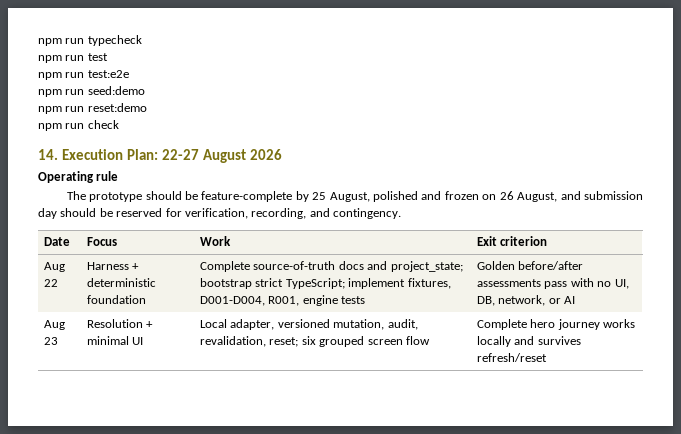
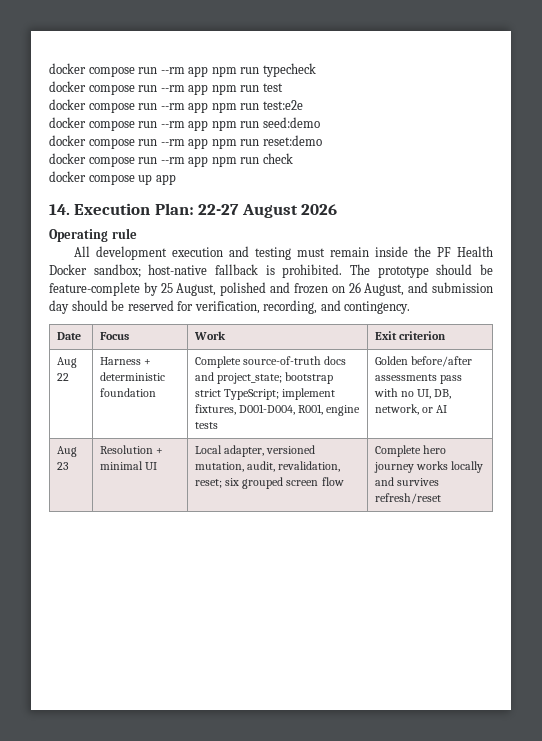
- npm run typecheck
- npm run test
- npm run test:e2e
- npm run seed:demo
- npm run reset:demo
- npm run check
+ docker compose run --rm app npm run typecheck
+ docker compose run --rm app npm run test
+ docker compose run --rm app npm run test:e2e
+ docker compose run --rm app npm run seed:demo
+ docker compose run --rm app npm run reset:demo
+ docker compose run --rm app npm run check
+ docker compose up app
+ All development execution and testing must remain inside the PF Health Docker sandbox; host-native fallback is prohibited.

